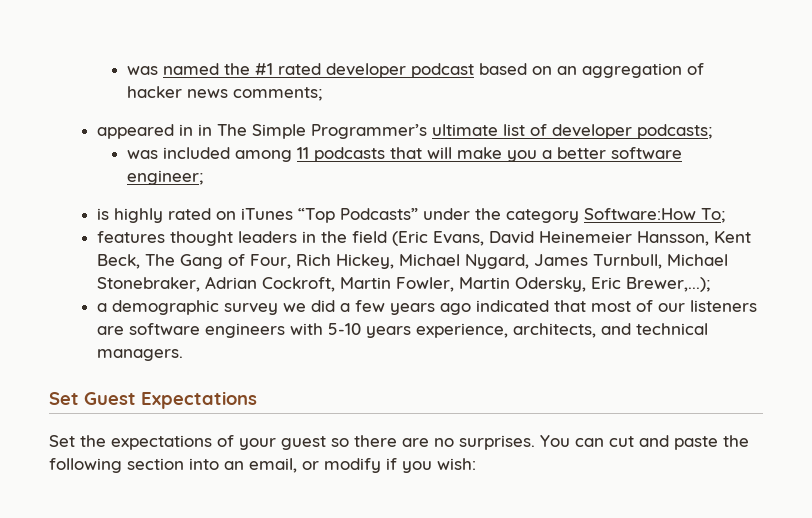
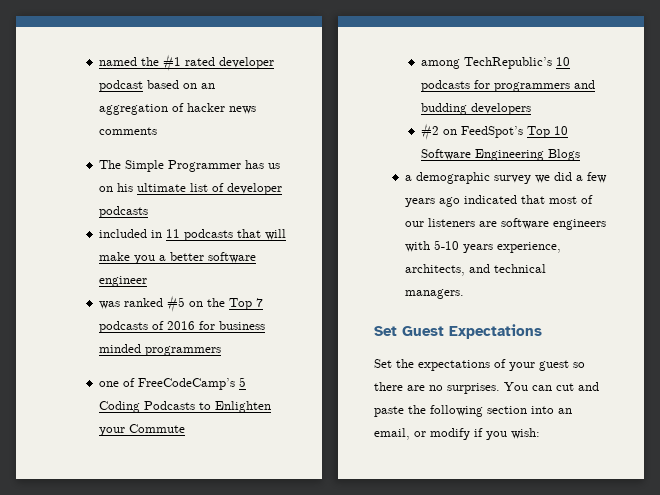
- was named the #1 rated developer podcast based on an aggregation of hacker news comments;
- appeared in in The Simple Programmer’s ultimate list of developer podcasts;
- was included among 11 podcasts that will make you a better software engineer;
- is highly rated on iTunes “Top Podcasts” under the category Software:How To;
- features thought leaders in the field (Eric Evans, David Heinemeier Hansson, Kent Beck, The Gang of Four, Rich Hickey, Michael Nygard, James Turnbull, Michael Stonebraker, Adrian Cockroft, Martin Fowler, Martin Odersky, Eric Brewer,...);
+ named the #1 rated developer podcast based on an aggregation of hacker news comments
+ The Simple Programmer has us on his ultimate list of developer podcasts
+ included in 11 podcasts that will make you a better software engineer
+ was ranked #5 on the Top 7 podcasts of 2016 for business minded programmers
+ one of FreeCodeCamp’s 5 Coding Podcasts to Enlighten your Commute
+ among TechRepublic’s 10 podcasts for programmers and budding developers
+ #2 on FeedSpot’s Top 10 Software Engineering Blogs

